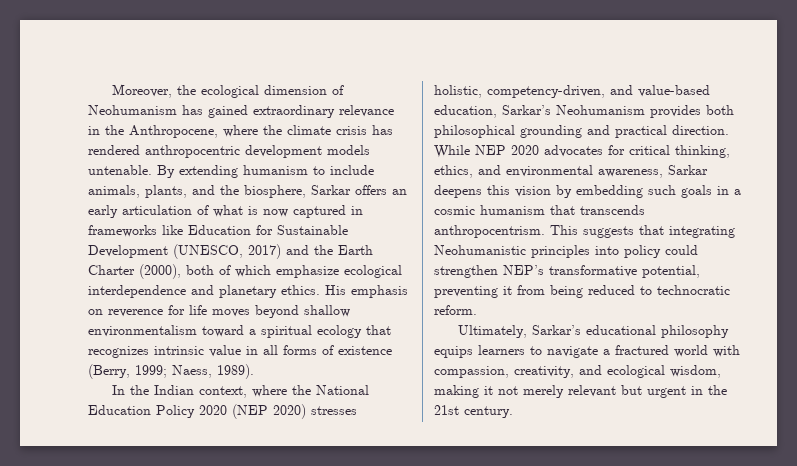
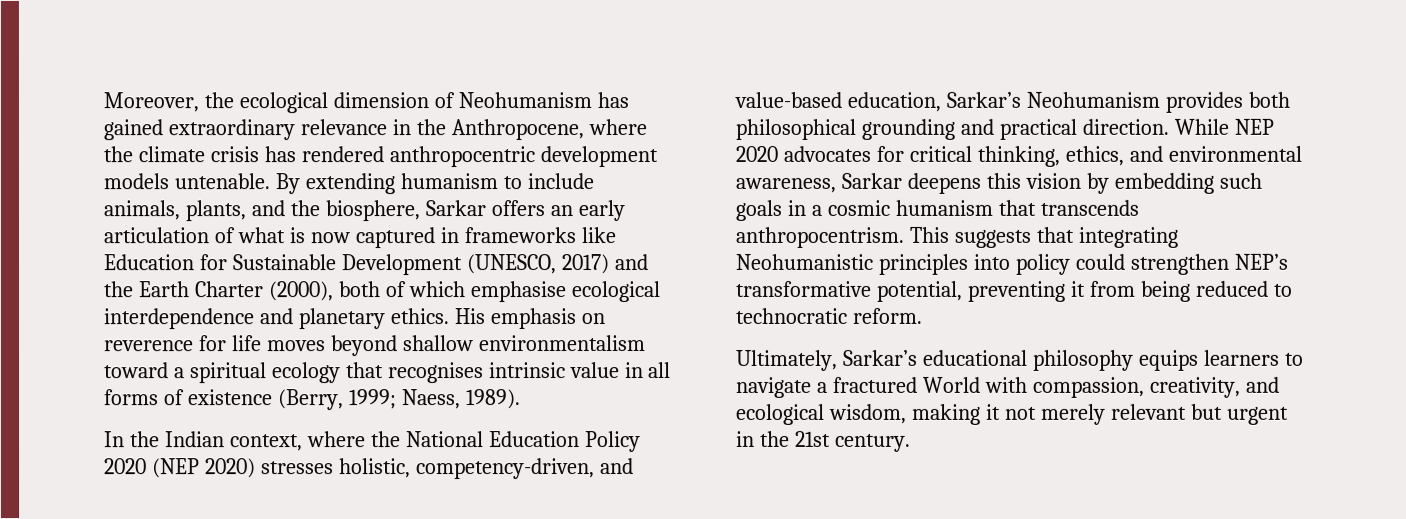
- By extending humanism to include animals, plants, and the biosphere, Sarkar offers an early articulation of what is now captured in frameworks like Education for Sustainable Development (UNESCO, 2017) and the Earth Charter (2000), both of which emphasize ecological interdependence and planetary ethics.
+ By extending humanism to include animals, plants, and the biosphere, Sarkar offers an early articulation of what is now captured in frameworks like Education for Sustainable Development (UNESCO, 2017) and the Earth Charter (2000), both of which emphasise ecological interdependence and planetary ethics.
- His emphasis on reverence for life moves beyond shallow environmentalism toward a spiritual ecology that recognizes intrinsic value in all forms of existence (Berry, 1999; Naess, 1989).
+ His emphasis on reverence for life moves beyond shallow environmentalism toward a spiritual ecology that recognises intrinsic value in all forms of existence (Berry, 1999; Naess, 1989).
- Ultimately, Sarkar’s educational philosophy equips learners to navigate a fractured world with compassion, creativity, and ecological wisdom, making it not merely relevant but urgent in the 21st century.
+ Ultimately, Sarkar’s educational philosophy equips learners to navigate a fractured World with compassion, creativity, and ecological wisdom, making it not merely relevant but urgent in the 21st century.

